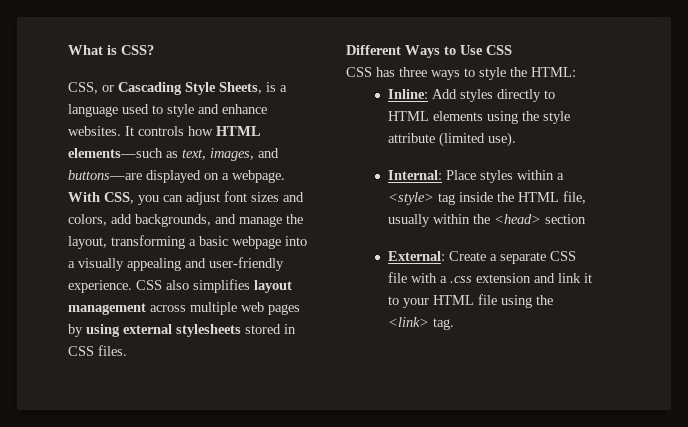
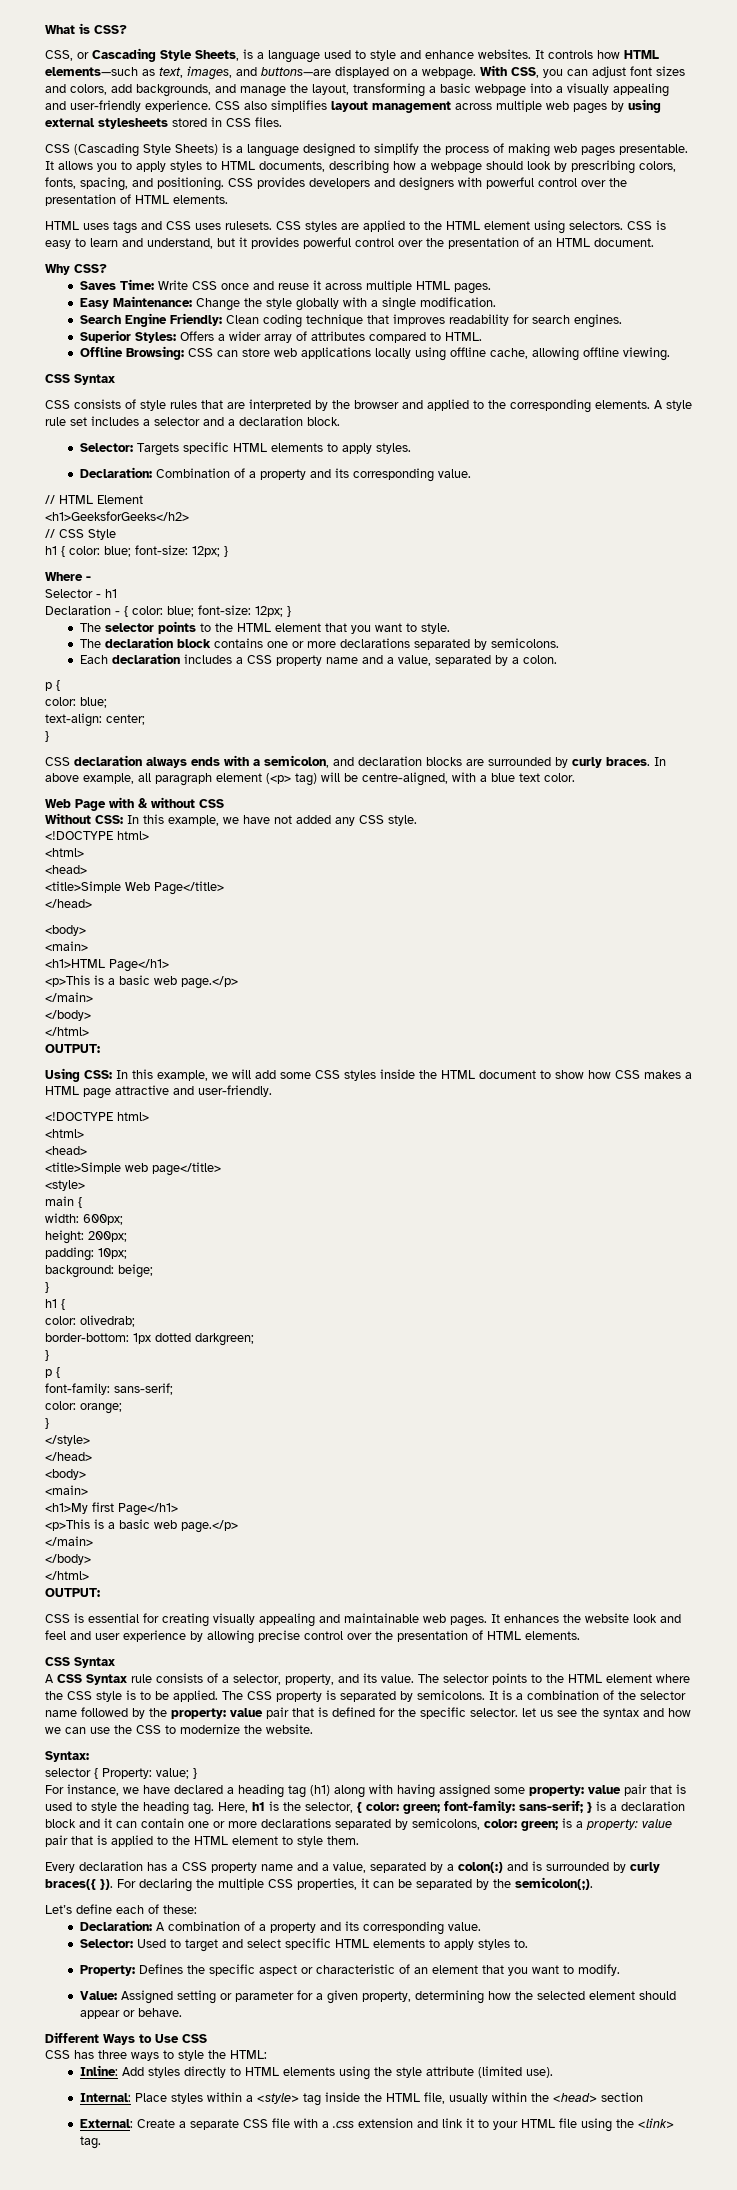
+ CSS (Cascading Style Sheets) is a language designed to simplify the process of making web pages presentable. It allows you to apply styles to HTML documents, describing how a webpage should look by prescribing colors, fonts, spacing, and positioning. CSS provides developers and designers with powerful control over the presentation of HTML elements.
+ HTML uses tags and CSS uses rulesets. CSS styles are applied to the HTML element using selectors. CSS is easy to learn and understand, but it provides powerful control over the presentation of an HTML document.
+ Why CSS?
+ Saves Time: Write CSS once and reuse it across multiple HTML pages.
+ Easy Maintenance: Change the style globally with a single modification.
+ Search Engine Friendly: Clean coding technique that improves readability for search engines.
+ Superior Styles: Offers a wider array of attributes compared to HTML.
+ Offline Browsing: CSS can store web applications locally using offline cache, allowing offline viewing.
+ CSS Syntax
+ CSS consists of style rules that are interpreted by the browser and applied to the corresponding elements. A style rule set includes a selector and a declaration block.
+ Selector: Targets specific HTML elements to apply styles.
+ Declaration: Combination of a property and its corresponding value.
+ // HTML Element
+ <h1>GeeksforGeeks</h2>
+ // CSS Style
+ h1 { color: blue; font-size: 12px; }
+ Where -
+ Selector - h1
+ Declaration - { color: blue; font-size: 12px; }
+ The selector points to the HTML element that you want to style.
+ The declaration block contains one or more declarations separated by semicolons.
+ Each declaration includes a CSS property name and a value, separated by a colon.
+ p {
+ color: blue;
+ text-align: center;
+ }
+ CSS declaration always ends with a semicolon, and declaration blocks are surrounded by curly braces. In above example, all paragraph element (<p> tag) will be centre-aligned, with a blue text color.
+ Web Page with & without CSS
+ Without CSS: In this example, we have not added any CSS style.
+ <!DOCTYPE html>
+ <html>
+ <head>
+ <title>Simple Web Page</title>
+ </head>
+ <body>
+ <main>
+ <h1>HTML Page</h1>
+ <p>This is a basic web page.</p>
+ </main>
+ </body>
+ </html>
+ OUTPUT:
+ Using CSS: In this example, we will add some CSS styles inside the HTML document to show how CSS makes a HTML page attractive and user-friendly.
+ <!DOCTYPE html>
+ <html>
+ <head>
+ <title>Simple web page</title>
+ <style>
+ main {
+ width: 600px;
+ height: 200px;
+ padding: 10px;
+ background: beige;
+ }
+ h1 {
+ color: olivedrab;
+ border-bottom: 1px dotted darkgreen;
+ }
+ p {
+ font-family: sans-serif;
+ color: orange;
+ }
+ </style>
+ </head>
+ <body>
+ <main>
+ <h1>My first Page</h1>
+ <p>This is a basic web page.</p>
+ </main>
+ </body>
+ </html>
+ OUTPUT:
+ CSS is essential for creating visually appealing and maintainable web pages. It enhances the website look and feel and user experience by allowing precise control over the presentation of HTML elements.
+ CSS Syntax
+ A CSS Syntax rule consists of a selector, property, and its value. The selector points to the HTML element where the CSS style is to be applied. The CSS property is separated by semicolons. It is a combination of the selector name followed by the property: value pair that is defined for the specific selector. let us see the syntax and how we can use the CSS to modernize the website.
+ Syntax:
+ selector { Property: value; }
+ For instance, we have declared a heading tag (h1) along with having assigned some property: value pair that is used to style the heading tag. Here, h1 is the selector, { color: green; font-family: sans-serif; } is a declaration block and it can contain one or more declarations separated by semicolons, color: green; is a property: value pair that is applied to the HTML element to style them.
+ Every declaration has a CSS property name and a value, separated by a colon(:) and is surrounded by curly braces({ }). For declaring the multiple CSS properties, it can be separated by the semicolon(;).
+ Let’s define each of these:
+ Declaration: A combination of a property and its corresponding value.
+ Selector: Used to target and select specific HTML elements to apply styles to.
+ Property: Defines the specific aspect or characteristic of an element that you want to modify.
+ Value: Assigned setting or parameter for a given property, determining how the selected element should appear or behave.

